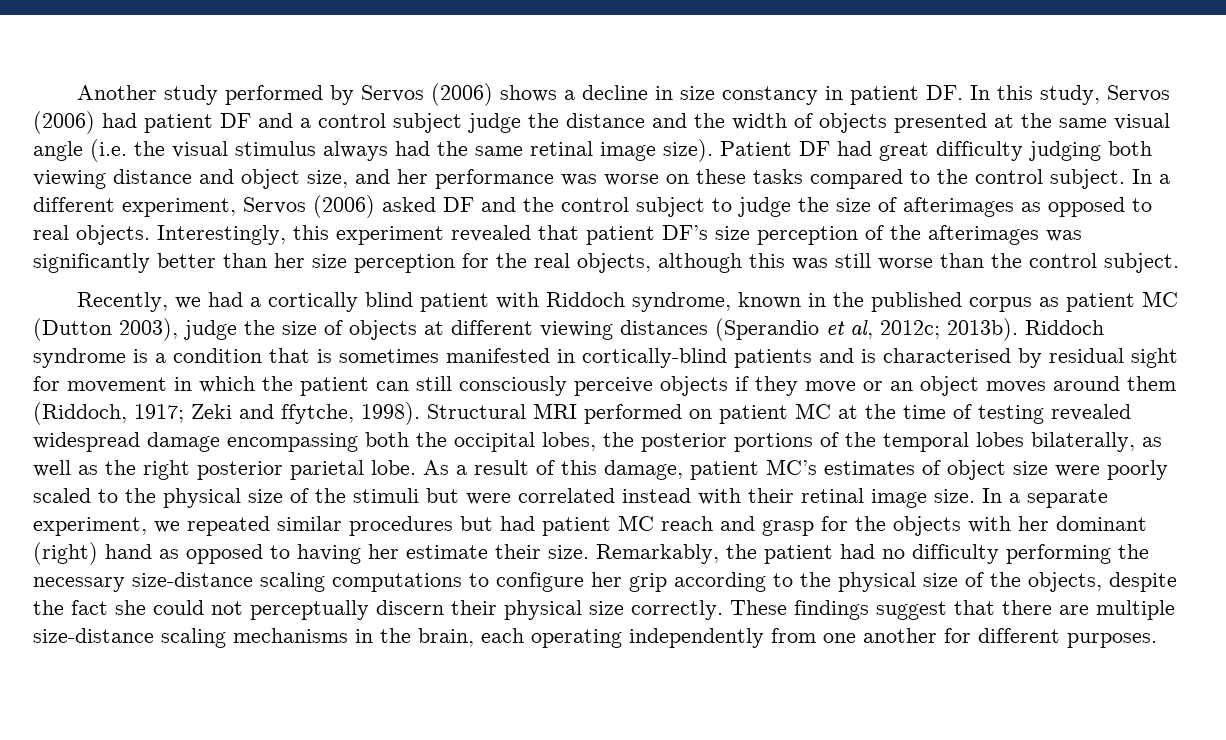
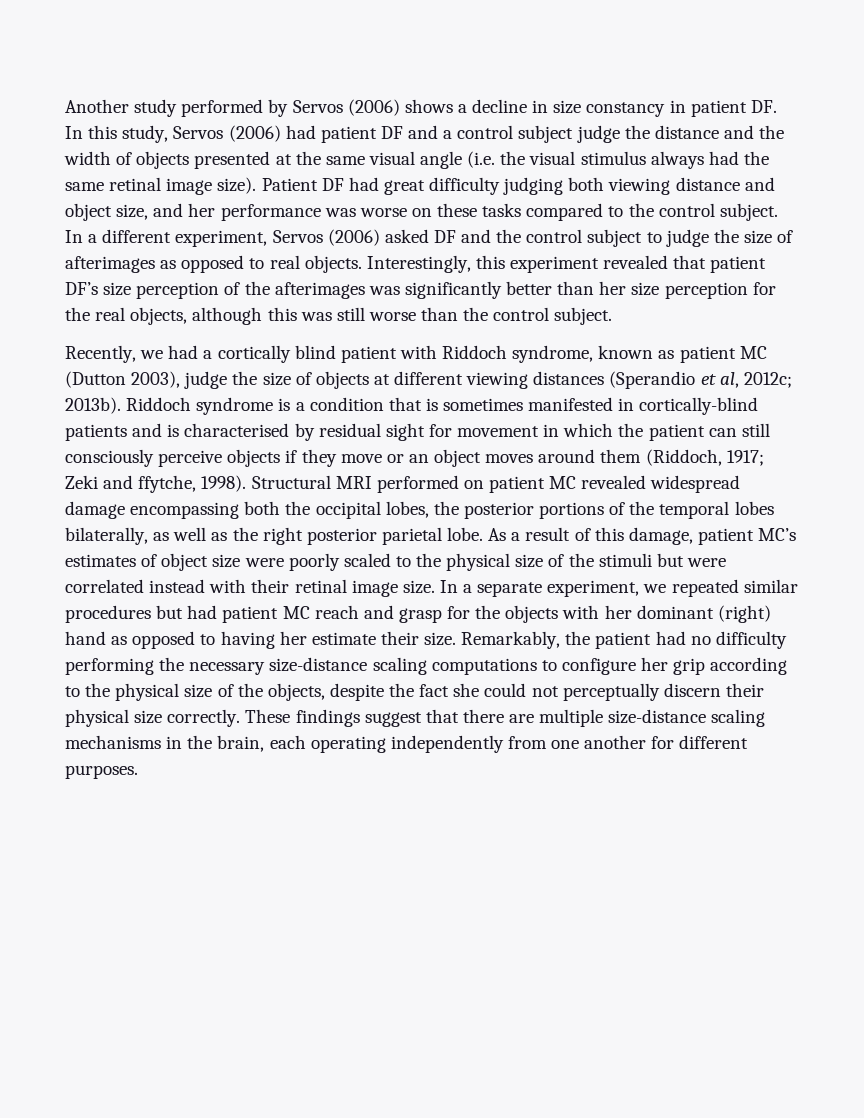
- Recently, we had a cortically blind patient with Riddoch syndrome, known in the published corpus as patient MC (Dutton 2003), judge the size of objects at different viewing distances (Sperandio et al, 2012c; 2013b).
+ Recently, we had a cortically blind patient with Riddoch syndrome, known as patient MC (Dutton 2003), judge the size of objects at different viewing distances (Sperandio et al, 2012c; 2013b).
- Structural MRI performed on patient MC at the time of testing revealed widespread damage encompassing both the occipital lobes, the posterior portions of the temporal lobes bilaterally, as well as the right posterior parietal lobe.
+ Structural MRI performed on patient MC revealed widespread damage encompassing both the occipital lobes, the posterior portions of the temporal lobes bilaterally, as well as the right posterior parietal lobe.

